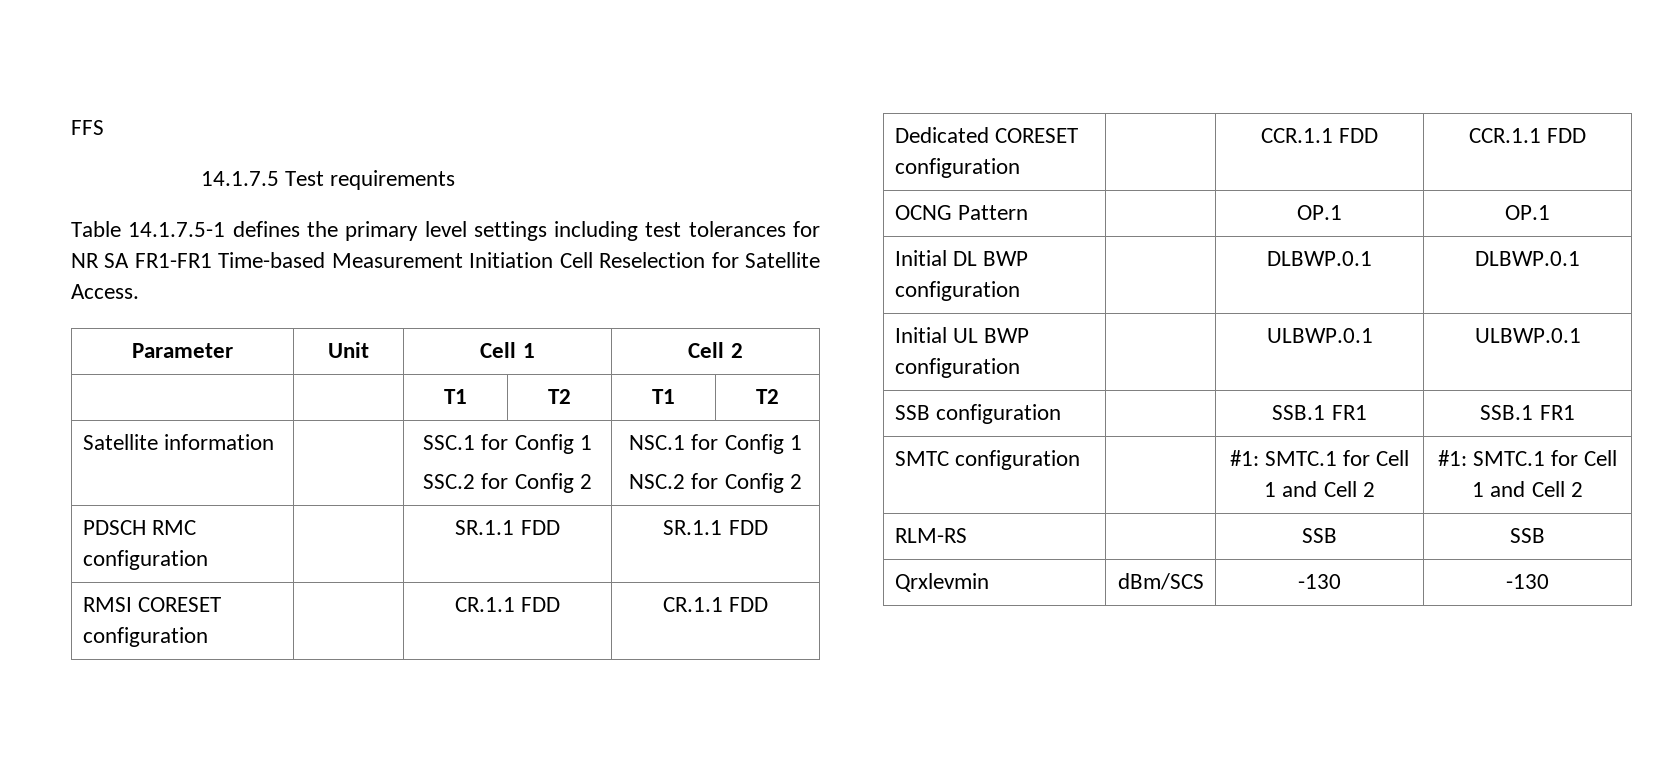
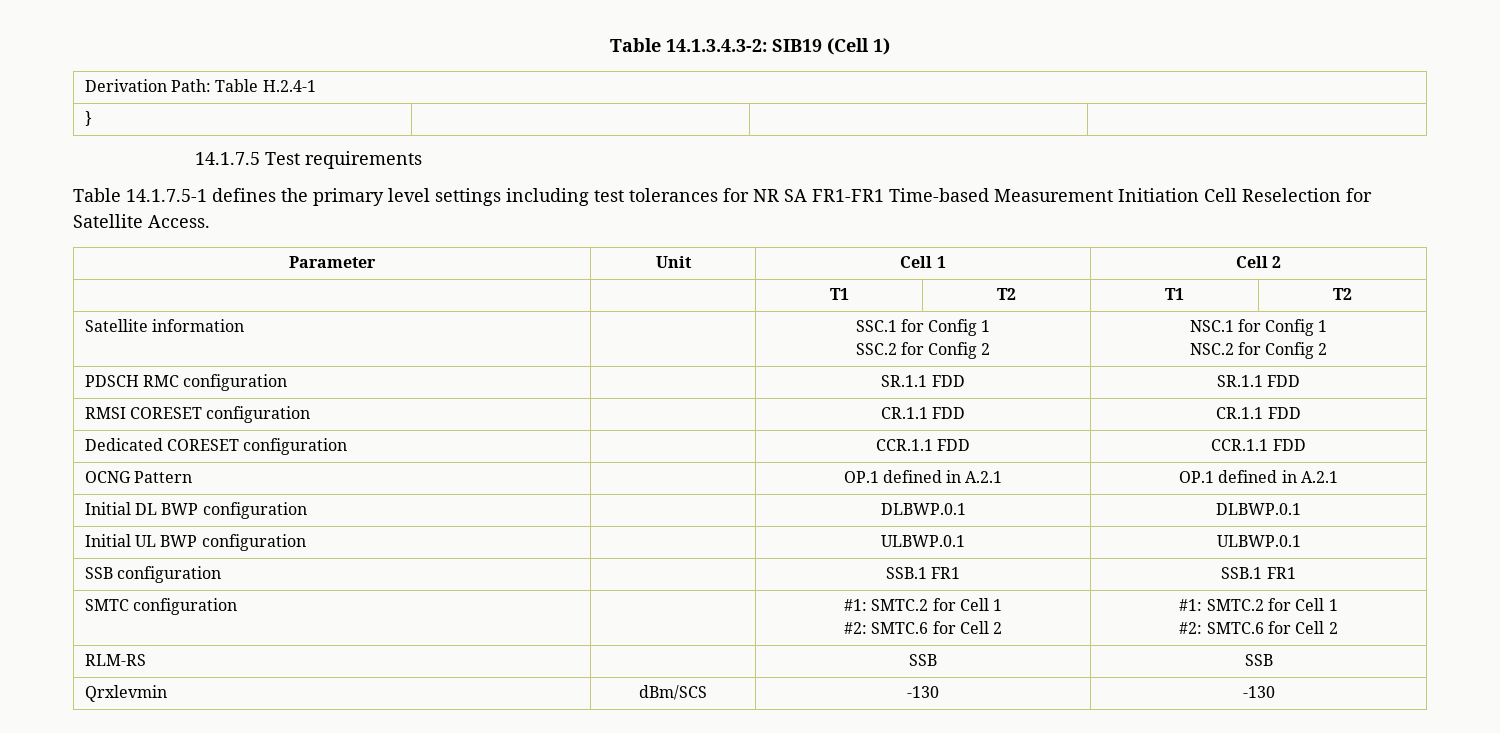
- FFS
+ Table 14.1.3.4.3-2: SIB19 (Cell 1)
+ Derivation Path: Table H.2.4-1
+ } | | |
- OCNG Pattern | | OP.1 | OP.1
+ OCNG Pattern | | OP.1 defined in A.2.1 | OP.1 defined in A.2.1
- SMTC configuration | | #1: SMTC.1 for Cell 1 and Cell 2 | #1: SMTC.1 for Cell 1 and Cell 2
+ SMTC configuration | | #1: SMTC.2 for Cell 1
+ #2: SMTC.6 for Cell 2 | #1: SMTC.2 for Cell 1
+ #2: SMTC.6 for Cell 2

